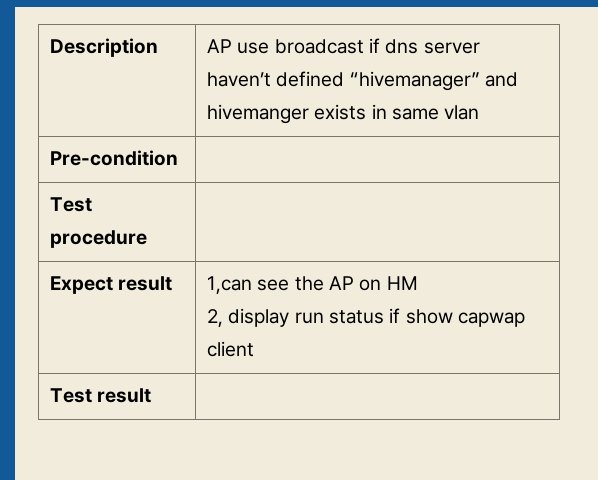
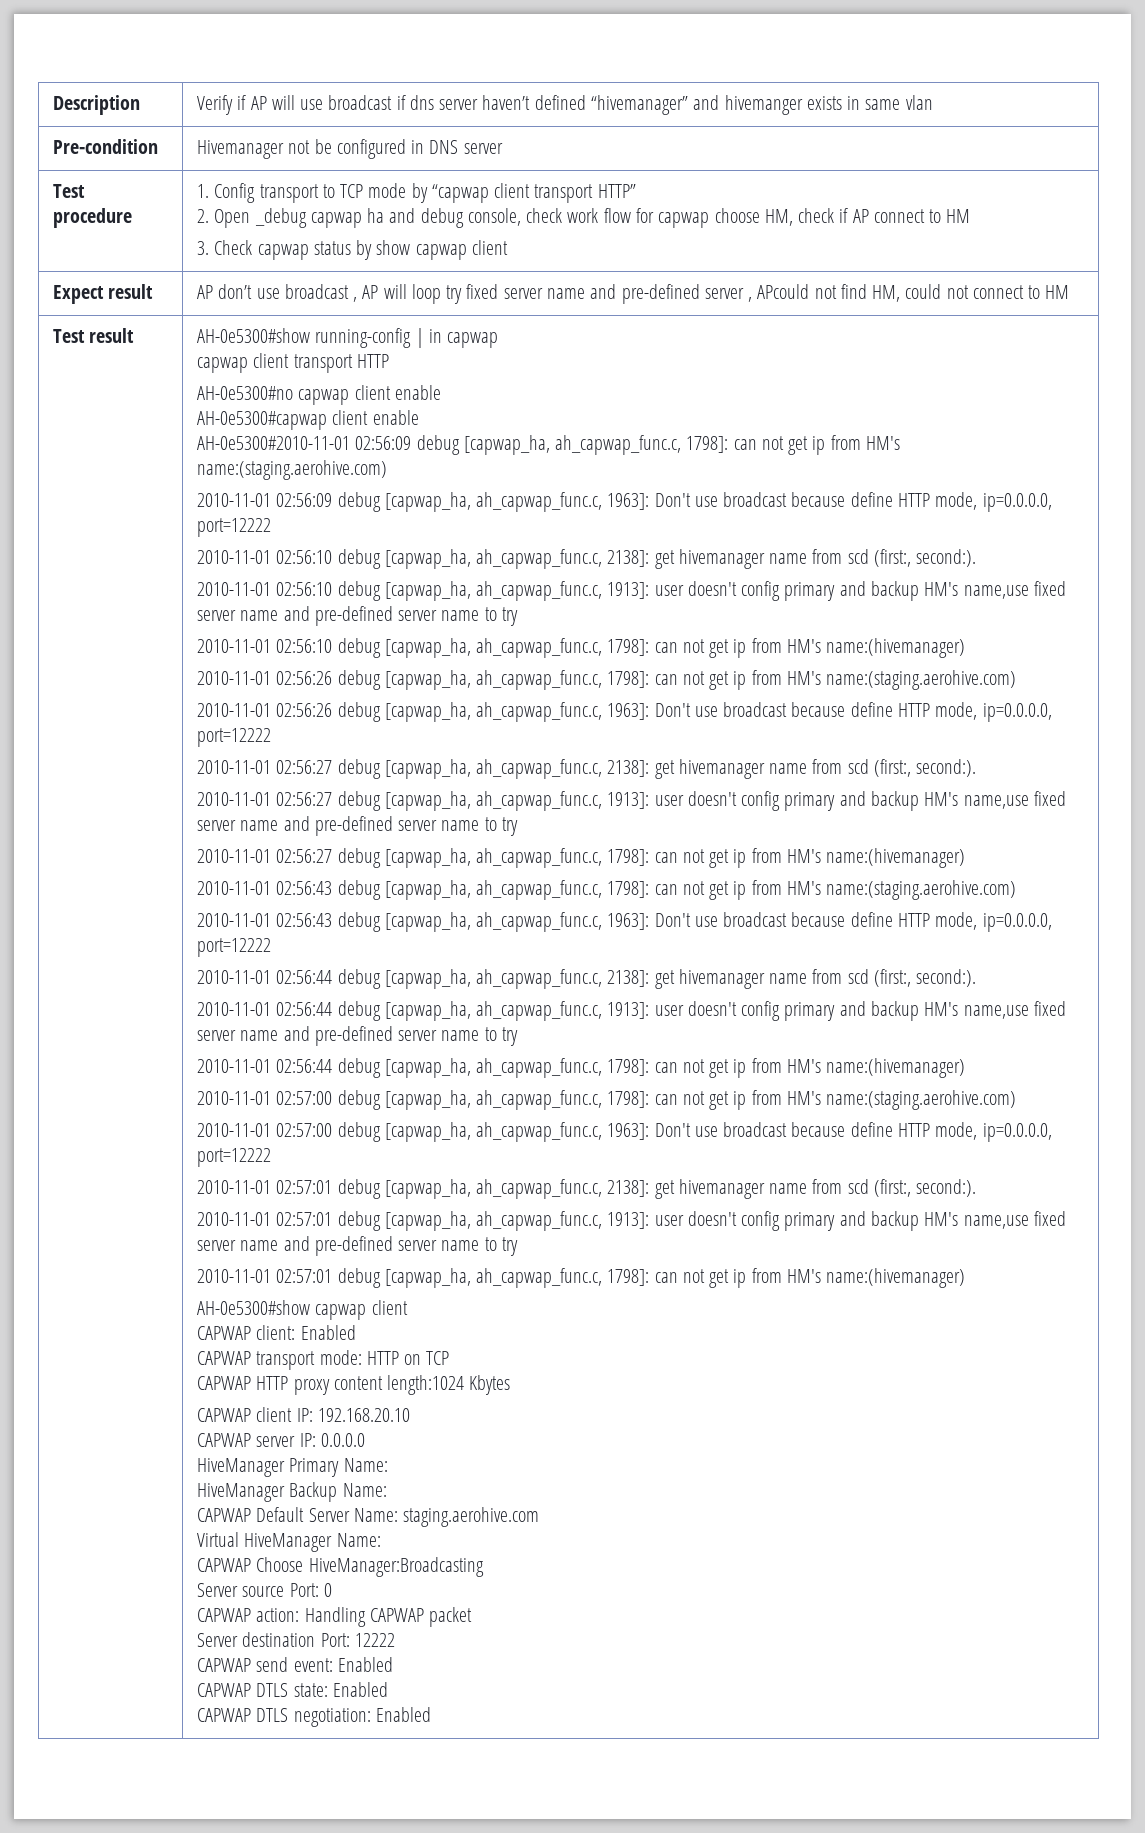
- Description | AP use broadcast if dns server haven’t defined “hivemanager” and hivemanger exists in same vlan
+ Description | Verify if AP will use broadcast if dns server haven’t defined “hivemanager” and hivemanger exists in same vlan
- Pre-condition |
- Test procedure |
- Expect result | 1,can see the AP on HM
- 2, display run status if show capwap client
- Test result |
+ Pre-condition | Hivemanager not be configured in DNS server
+ Test procedure | 1. Config transport to TCP mode by “capwap client transport HTTP”
+ 2. Open _debug capwap ha and debug console, check work flow for capwap choose HM, check if AP connect to HM
+ 3. Check capwap status by show capwap client
+ Expect result | AP don’t use broadcast , AP will loop try fixed server name and pre-defined server , APcould not find HM, could not connect to HM
+ Test result | AH-0e5300#show running-config | in capwap
+ capwap client transport HTTP
+ AH-0e5300#no capwap client enable
+ AH-0e5300#capwap client enable
+ AH-0e5300#2010-11-01 02:56:09 debug [capwap_ha, ah_capwap_func.c, 1798]: can not get ip from HM's name:(staging.aerohive.com)
+ 2010-11-01 02:56:09 debug [capwap_ha, ah_capwap_func.c, 1963]: Don't use broadcast because define HTTP mode, ip=0.0.0.0, port=12222
+ 2010-11-01 02:56:10 debug [capwap_ha, ah_capwap_func.c, 2138]: get hivemanager name from scd (first:, second:).
+ 2010-11-01 02:56:10 debug [capwap_ha, ah_capwap_func.c, 1913]: user doesn't config primary and backup HM's name,use fixed server name and pre-defined server name to try
+ 2010-11-01 02:56:10 debug [capwap_ha, ah_capwap_func.c, 1798]: can not get ip from HM's name:(hivemanager)
+ 2010-11-01 02:56:26 debug [capwap_ha, ah_capwap_func.c, 1798]: can not get ip from HM's name:(staging.aerohive.com)
+ 2010-11-01 02:56:26 debug [capwap_ha, ah_capwap_func.c, 1963]: Don't use broadcast because define HTTP mode, ip=0.0.0.0, port=12222
+ 2010-11-01 02:56:27 debug [capwap_ha, ah_capwap_func.c, 2138]: get hivemanager name from scd (first:, second:).
+ 2010-11-01 02:56:27 debug [capwap_ha, ah_capwap_func.c, 1913]: user doesn't config primary and backup HM's name,use fixed server name and pre-defined server name to try
+ 2010-11-01 02:56:27 debug [capwap_ha, ah_capwap_func.c, 1798]: can not get ip from HM's name:(hivemanager)
+ 2010-11-01 02:56:43 debug [capwap_ha, ah_capwap_func.c, 1798]: can not get ip from HM's name:(staging.aerohive.com)
+ 2010-11-01 02:56:43 debug [capwap_ha, ah_capwap_func.c, 1963]: Don't use broadcast because define HTTP mode, ip=0.0.0.0, port=12222
+ 2010-11-01 02:56:44 debug [capwap_ha, ah_capwap_func.c, 2138]: get hivemanager name from scd (first:, second:).
+ 2010-11-01 02:56:44 debug [capwap_ha, ah_capwap_func.c, 1913]: user doesn't config primary and backup HM's name,use fixed server name and pre-defined server name to try
+ 2010-11-01 02:56:44 debug [capwap_ha, ah_capwap_func.c, 1798]: can not get ip from HM's name:(hivemanager)
+ 2010-11-01 02:57:00 debug [capwap_ha, ah_capwap_func.c, 1798]: can not get ip from HM's name:(staging.aerohive.com)
+ 2010-11-01 02:57:00 debug [capwap_ha, ah_capwap_func.c, 1963]: Don't use broadcast because define HTTP mode, ip=0.0.0.0, port=12222
+ 2010-11-01 02:57:01 debug [capwap_ha, ah_capwap_func.c, 2138]: get hivemanager name from scd (first:, second:).
+ 2010-11-01 02:57:01 debug [capwap_ha, ah_capwap_func.c, 1913]: user doesn't config primary and backup HM's name,use fixed server name and pre-defined server name to try
+ 2010-11-01 02:57:01 debug [capwap_ha, ah_capwap_func.c, 1798]: can not get ip from HM's name:(hivemanager)
+ AH-0e5300#show capwap client
+ CAPWAP client: Enabled
+ CAPWAP transport mode: HTTP on TCP
+ CAPWAP HTTP proxy content length:1024 Kbytes
+ CAPWAP client IP: 192.168.20.10
+ CAPWAP server IP: 0.0.0.0
+ HiveManager Primary Name:
+ HiveManager Backup Name:
+ CAPWAP Default Server Name: staging.aerohive.com
+ Virtual HiveManager Name:
+ CAPWAP Choose HiveManager:Broadcasting
+ Server source Port: 0
+ CAPWAP action: Handling CAPWAP packet
+ Server destination Port: 12222
+ CAPWAP send event: Enabled
+ CAPWAP DTLS state: Enabled
+ CAPWAP DTLS negotiation: Enabled

